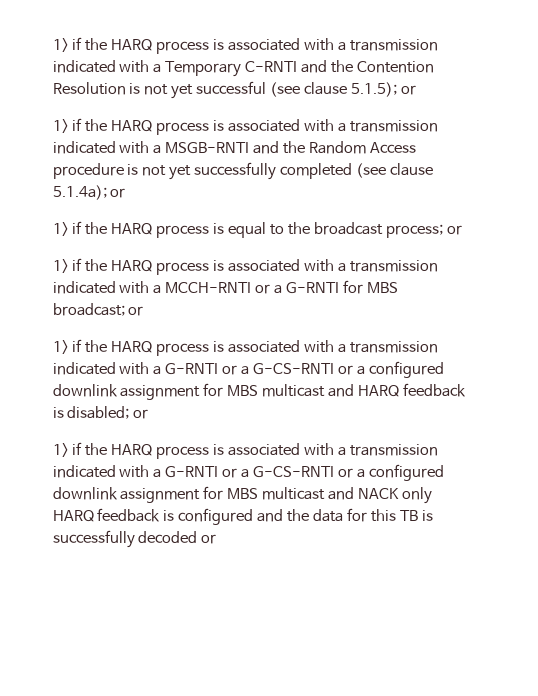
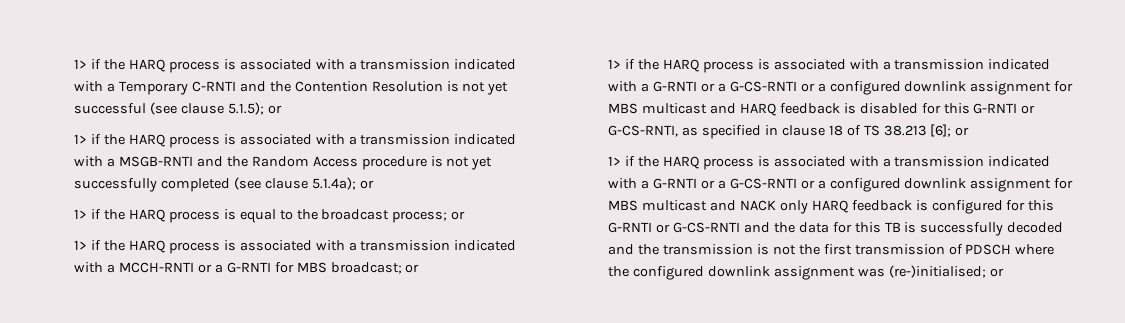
- 1> if the HARQ process is associated with a transmission indicated with a G-RNTI or a G-CS-RNTI or a configured downlink assignment for MBS multicast and HARQ feedback is disabled; or
+ 1> if the HARQ process is associated with a transmission indicated with a G-RNTI or a G-CS-RNTI or a configured downlink assignment for MBS multicast and HARQ feedback is disabled for this G-RNTI or G-CS-RNTI, as specified in clause 18 of TS 38.213 [6]; or
- 1> if the HARQ process is associated with a transmission indicated with a G-RNTI or a G-CS-RNTI or a configured downlink assignment for MBS multicast and NACK only HARQ feedback is configured and the data for this TB is successfully decoded or
+ 1> if the HARQ process is associated with a transmission indicated with a G-RNTI or a G-CS-RNTI or a configured downlink assignment for MBS multicast and NACK only HARQ feedback is configured for this G-RNTI or G-CS-RNTI and the data for this TB is successfully decoded and the transmission is not the first transmission of PDSCH where the configured downlink assignment was (re-)initialised; or

